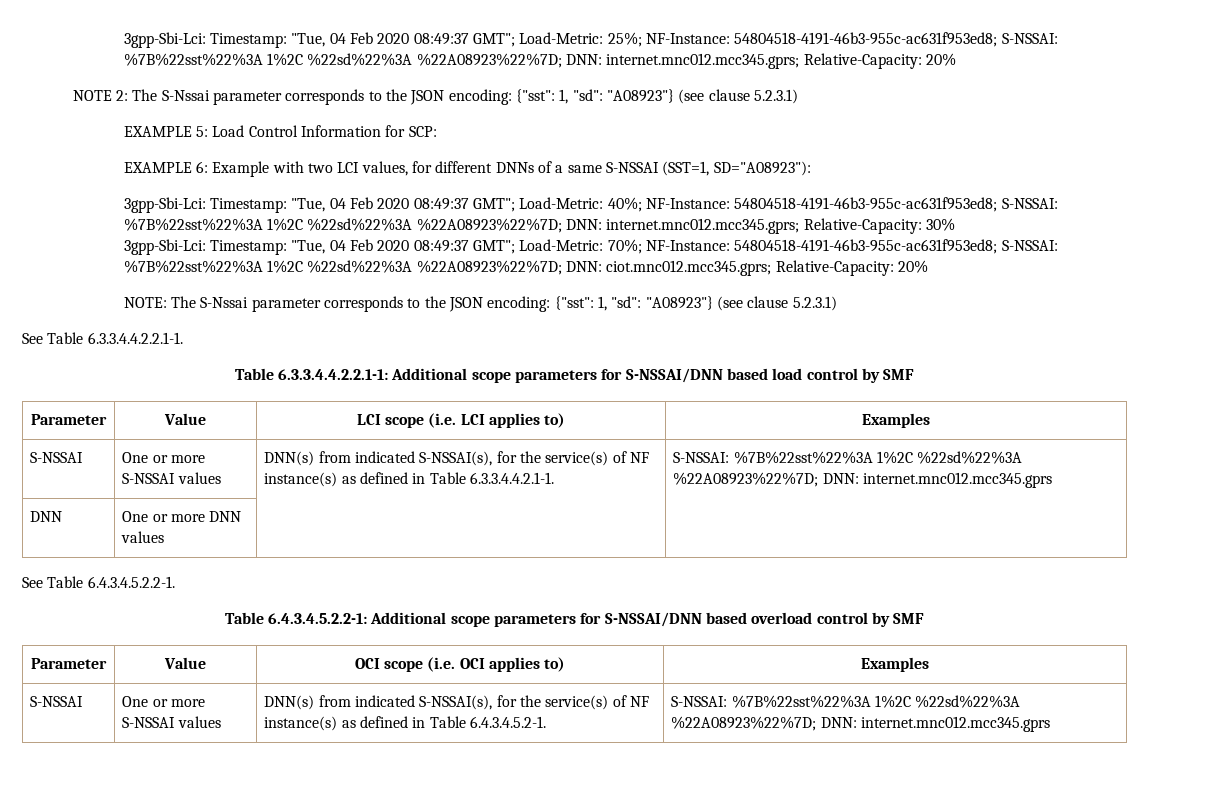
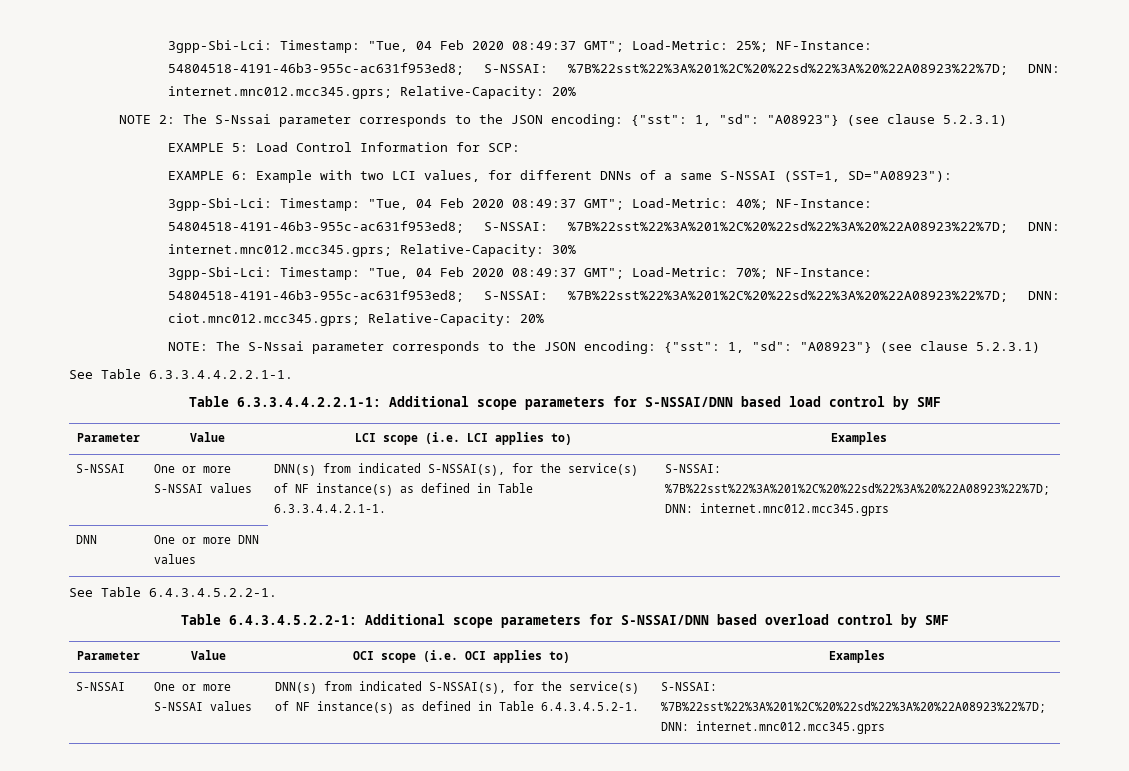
- 3gpp-Sbi-Lci: Timestamp: "Tue, 04 Feb 2020 08:49:37 GMT"; Load-Metric: 25%; NF-Instance: 54804518-4191-46b3-955c-ac631f953ed8; S-NSSAI: %7B%22sst%22%3A 1%2C %22sd%22%3A %22A08923%22%7D; DNN: internet.mnc012.mcc345.gprs; Relative-Capacity: 20%
+ 3gpp-Sbi-Lci: Timestamp: "Tue, 04 Feb 2020 08:49:37 GMT"; Load-Metric: 25%; NF-Instance: 54804518-4191-46b3-955c-ac631f953ed8; S-NSSAI: %7B%22sst%22%3A%201%2C%20%22sd%22%3A%20%22A08923%22%7D; DNN: internet.mnc012.mcc345.gprs; Relative-Capacity: 20%
- 3gpp-Sbi-Lci: Timestamp: "Tue, 04 Feb 2020 08:49:37 GMT"; Load-Metric: 40%; NF-Instance: 54804518-4191-46b3-955c-ac631f953ed8; S-NSSAI: %7B%22sst%22%3A 1%2C %22sd%22%3A %22A08923%22%7D; DNN: internet.mnc012.mcc345.gprs; Relative-Capacity: 30%
+ 3gpp-Sbi-Lci: Timestamp: "Tue, 04 Feb 2020 08:49:37 GMT"; Load-Metric: 40%; NF-Instance: 54804518-4191-46b3-955c-ac631f953ed8; S-NSSAI: %7B%22sst%22%3A%201%2C%20%22sd%22%3A%20%22A08923%22%7D; DNN: internet.mnc012.mcc345.gprs; Relative-Capacity: 30%
- 3gpp-Sbi-Lci: Timestamp: "Tue, 04 Feb 2020 08:49:37 GMT"; Load-Metric: 70%; NF-Instance: 54804518-4191-46b3-955c-ac631f953ed8; S-NSSAI: %7B%22sst%22%3A 1%2C %22sd%22%3A %22A08923%22%7D; DNN: ciot.mnc012.mcc345.gprs; Relative-Capacity: 20%
+ 3gpp-Sbi-Lci: Timestamp: "Tue, 04 Feb 2020 08:49:37 GMT"; Load-Metric: 70%; NF-Instance: 54804518-4191-46b3-955c-ac631f953ed8; S-NSSAI: %7B%22sst%22%3A%201%2C%20%22sd%22%3A%20%22A08923%22%7D; DNN: ciot.mnc012.mcc345.gprs; Relative-Capacity: 20%
- S-NSSAI | One or more S-NSSAI values | DNN(s) from indicated S-NSSAI(s), for the service(s) of NF instance(s) as defined in Table 6.3.3.4.4.2.1-1. | S-NSSAI: %7B%22sst%22%3A 1%2C %22sd%22%3A %22A08923%22%7D; DNN: internet.mnc012.mcc345.gprs
+ S-NSSAI | One or more S-NSSAI values | DNN(s) from indicated S-NSSAI(s), for the service(s) of NF instance(s) as defined in Table 6.3.3.4.4.2.1-1. | S-NSSAI: %7B%22sst%22%3A%201%2C%20%22sd%22%3A%20%22A08923%22%7D; DNN: internet.mnc012.mcc345.gprs
- S-NSSAI | One or more S-NSSAI values | DNN(s) from indicated S-NSSAI(s), for the service(s) of NF instance(s) as defined in Table 6.4.3.4.5.2-1. | S-NSSAI: %7B%22sst%22%3A 1%2C %22sd%22%3A %22A08923%22%7D; DNN: internet.mnc012.mcc345.gprs
+ S-NSSAI | One or more S-NSSAI values | DNN(s) from indicated S-NSSAI(s), for the service(s) of NF instance(s) as defined in Table 6.4.3.4.5.2-1. | S-NSSAI: %7B%22sst%22%3A%201%2C%20%22sd%22%3A%20%22A08923%22%7D; DNN: internet.mnc012.mcc345.gprs

